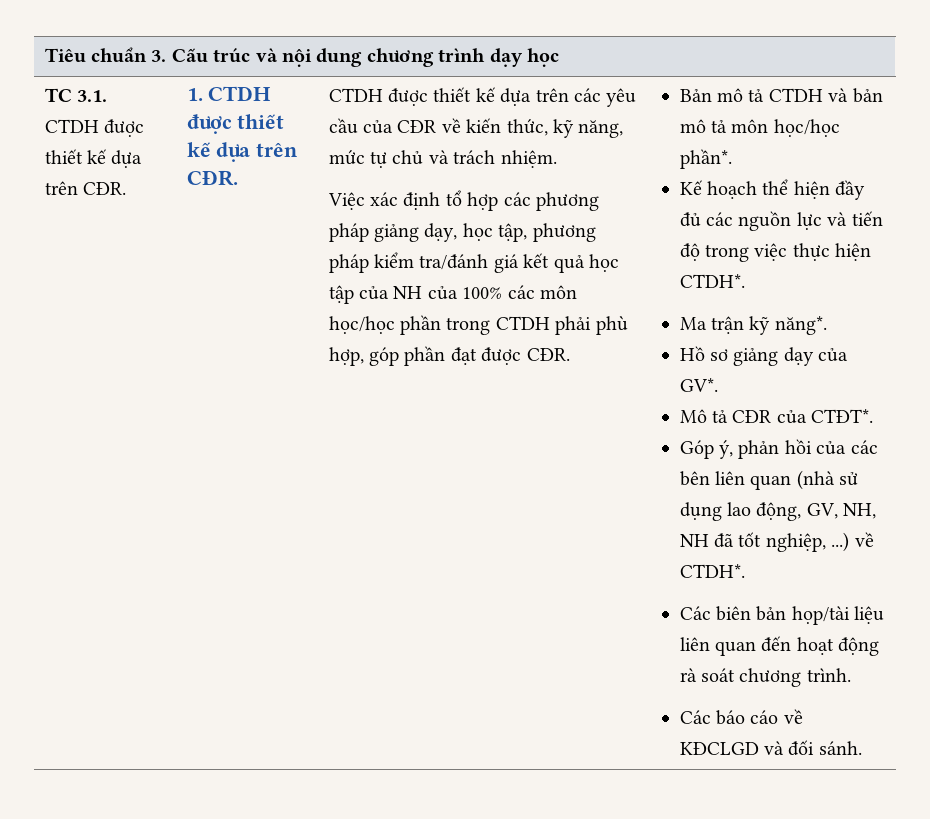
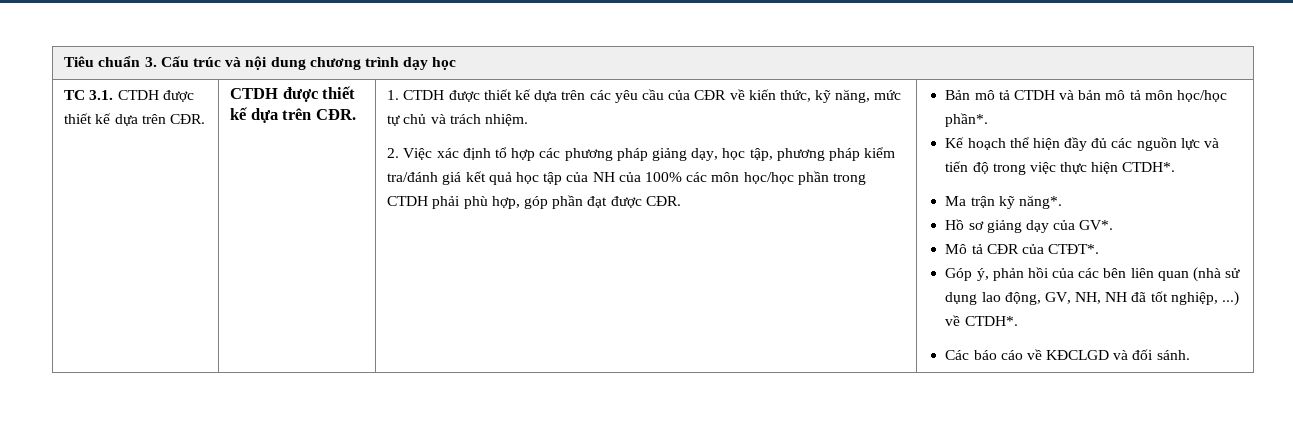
- 1. CTDH được thiết kế dựa trên CĐR. | CTDH được thiết kế dựa trên các yêu cầu của CĐR về kiến thức, kỹ năng, mức tự chủ và trách nhiệm.
+ CTDH được thiết kế dựa trên CĐR. | 1. CTDH được thiết kế dựa trên các yêu cầu của CĐR về kiến thức, kỹ năng, mức tự chủ và trách nhiệm.
- Việc xác định tổ hợp các phương pháp giảng dạy, học tập, phương pháp kiểm tra/đánh giá kết quả học tập của NH của 100% các môn học/học phần trong CTDH phải phù hợp, góp phần đạt được CĐR.
+ 2. Việc xác định tổ hợp các phương pháp giảng dạy, học tập, phương pháp kiểm tra/đánh giá kết quả học tập của NH của 100% các môn học/học phần trong CTDH phải phù hợp, góp phần đạt được CĐR.
- Các biên bản họp/tài liệu liên quan đến hoạt động rà soát chương trình.

